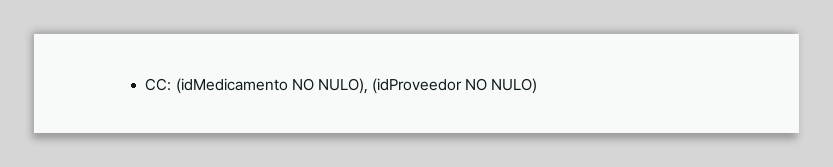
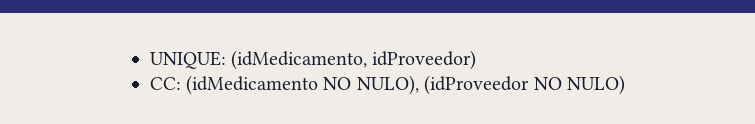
+ UNIQUE: (idMedicamento, idProveedor)

